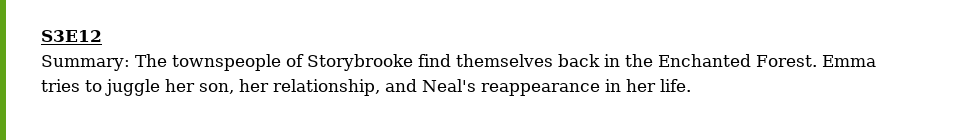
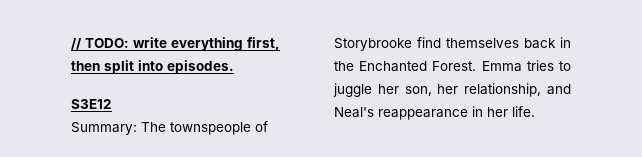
+ // TODO: write everything first, then split into episodes.

